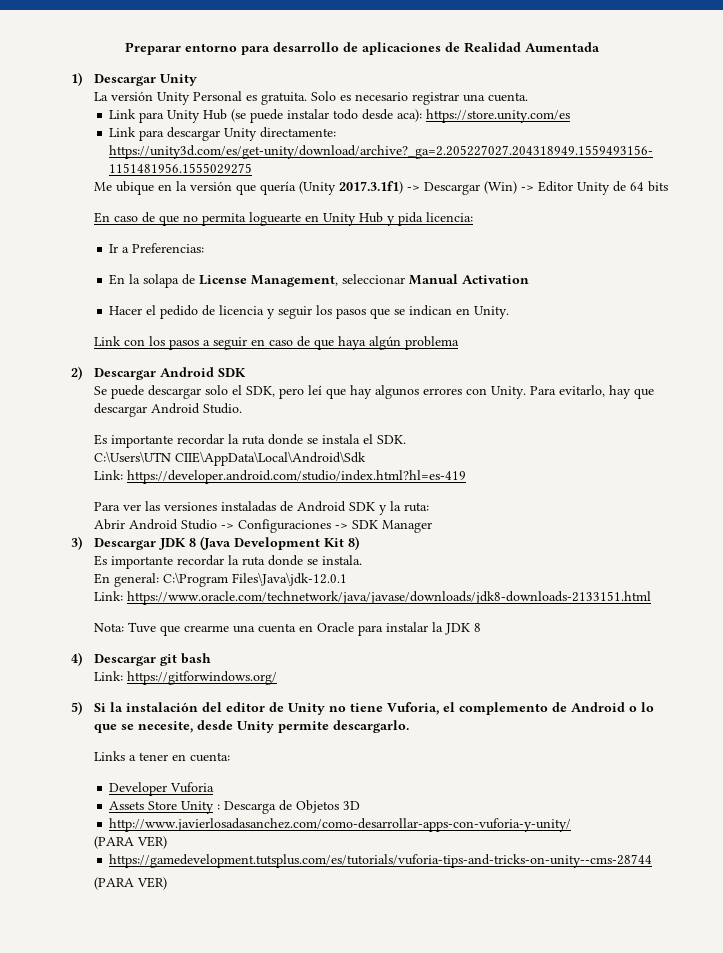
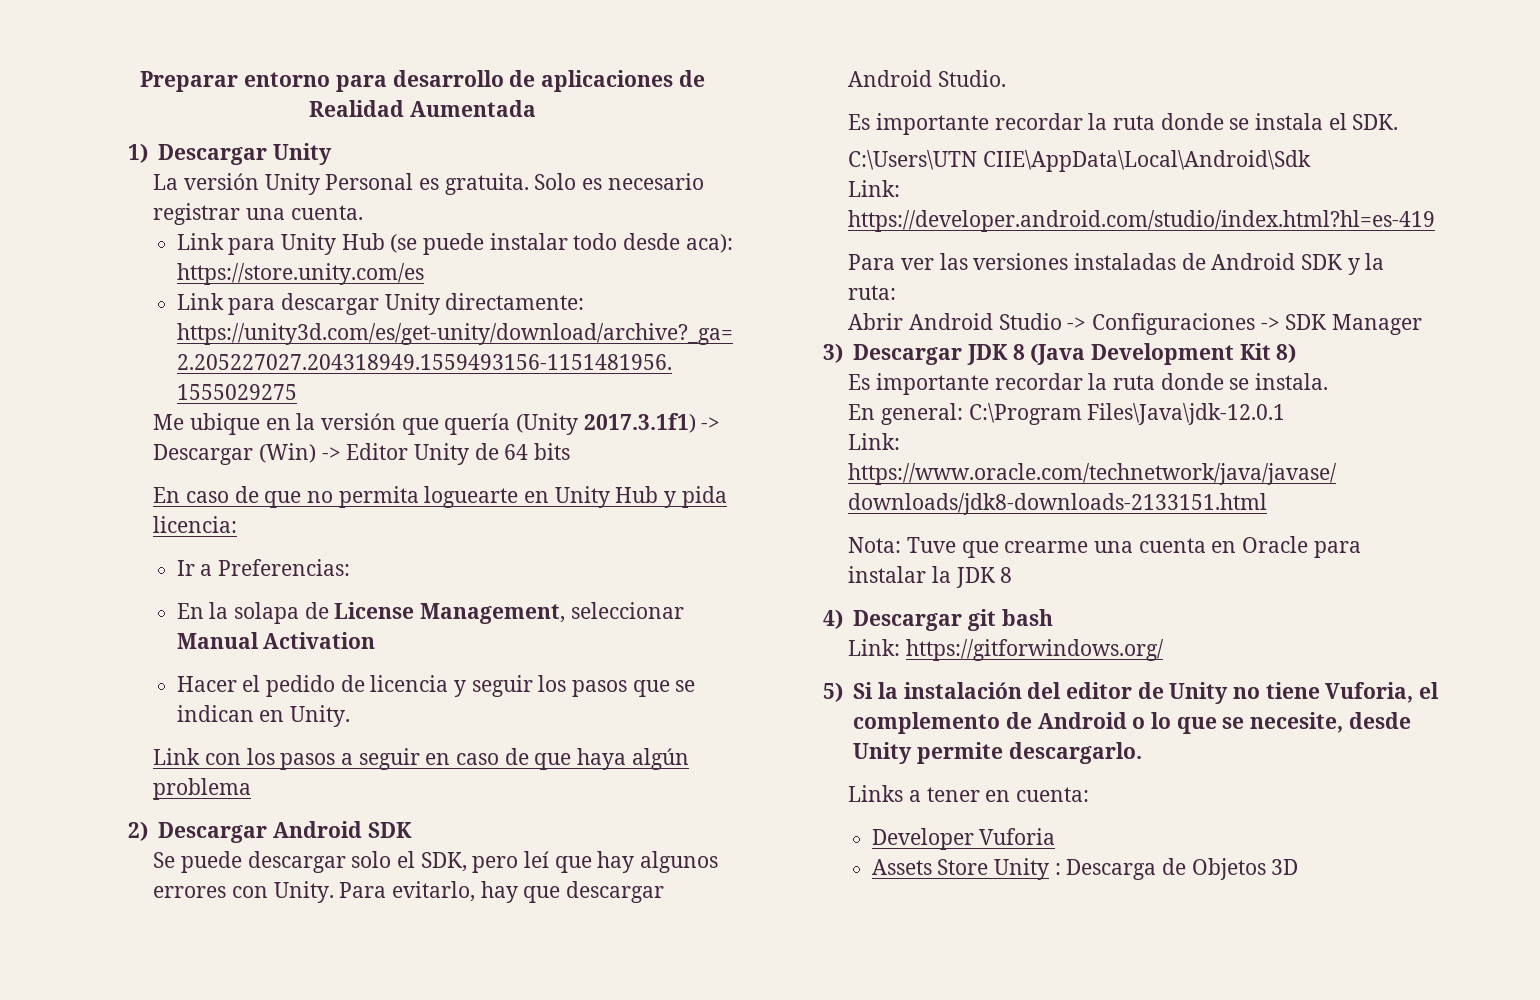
- http://www.javierlosadasanchez.com/como-desarrollar-apps-con-vuforia-y-unity/
- (PARA VER)
- https://gamedevelopment.tutsplus.com/es/tutorials/vuforia-tips-and-tricks-on-unity--cms-28744
- (PARA VER)

